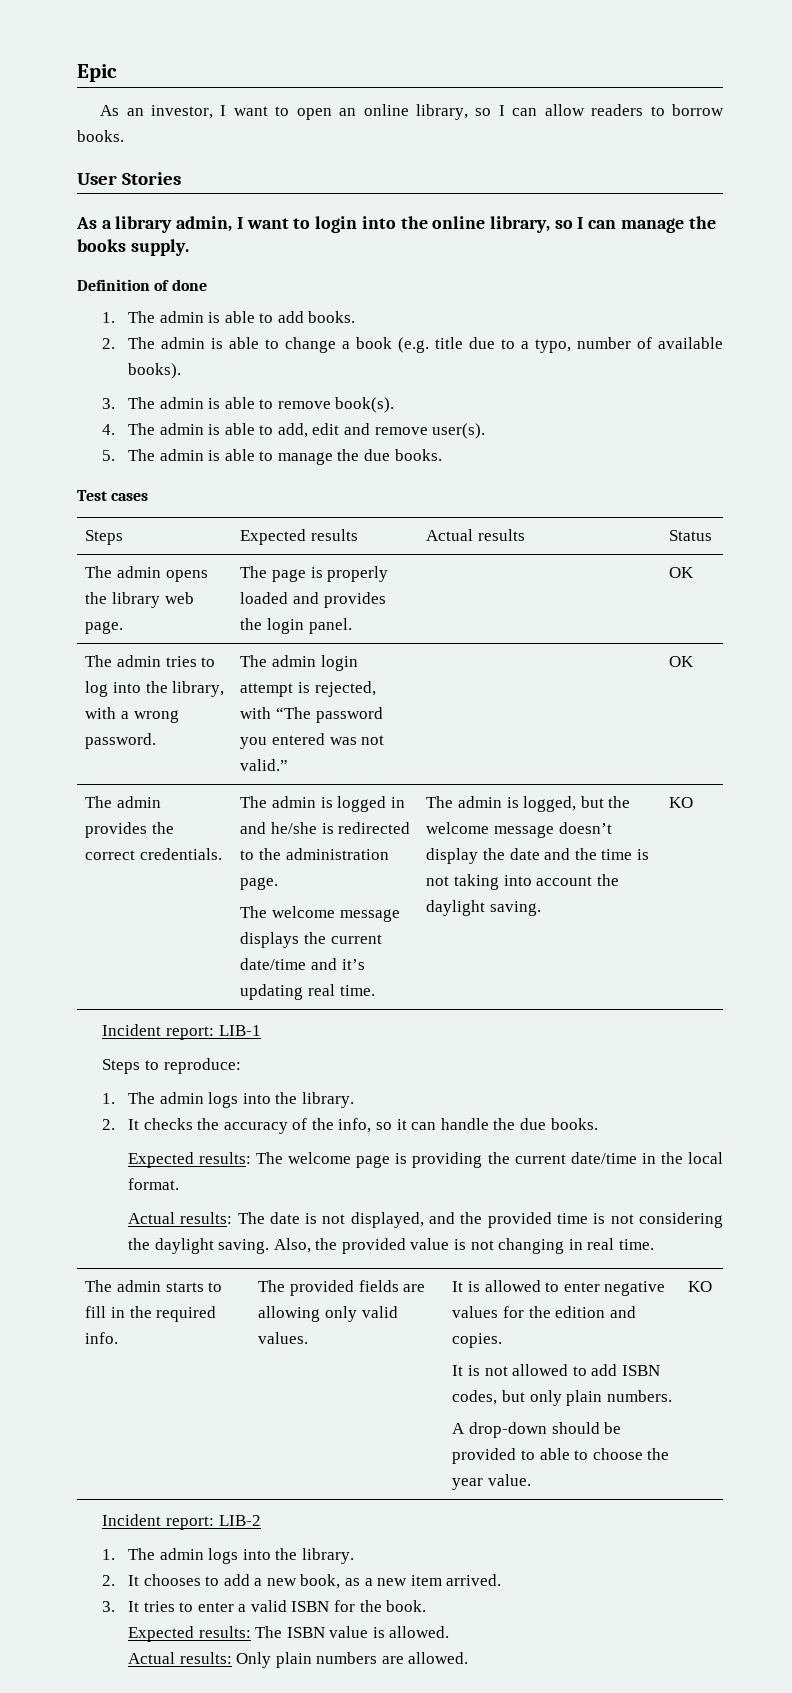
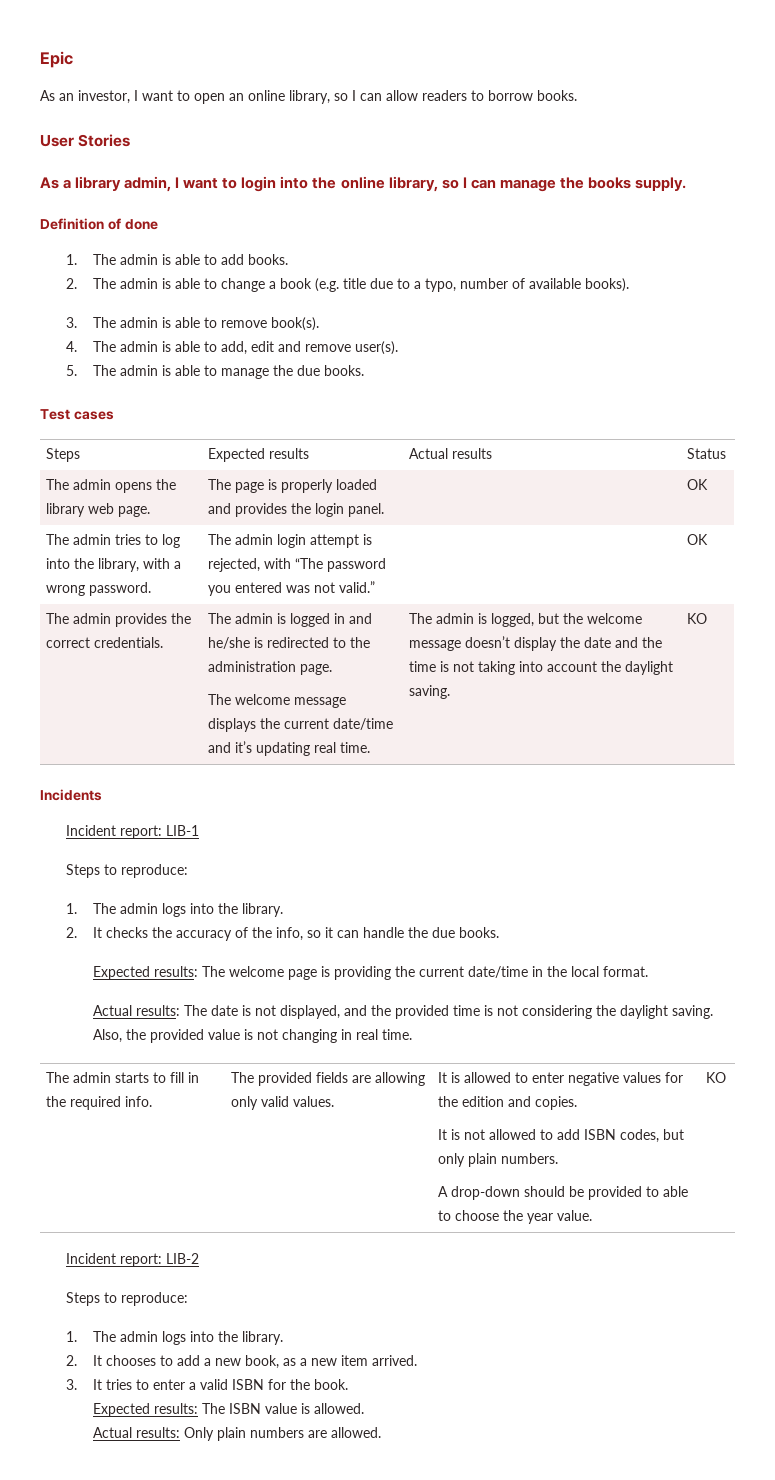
+ Incidents
  Incident report: LIB-2
+ Steps to reproduce:

